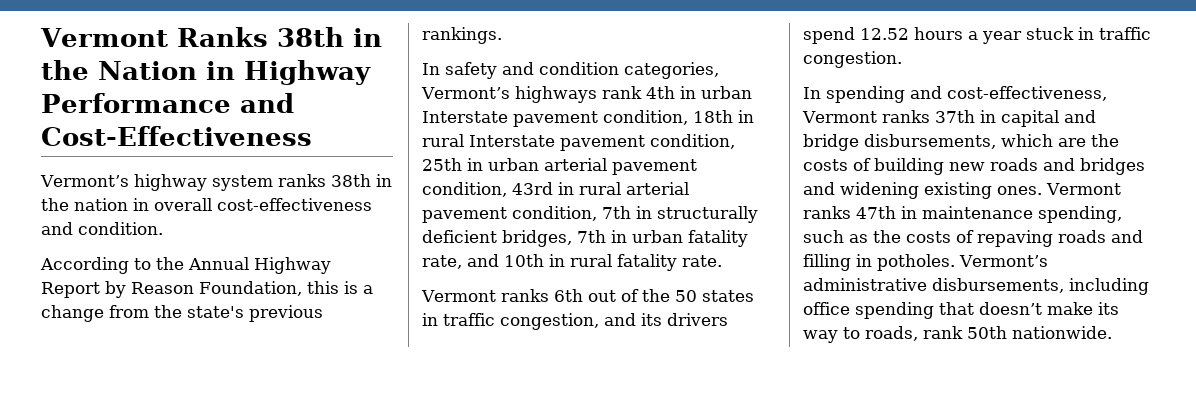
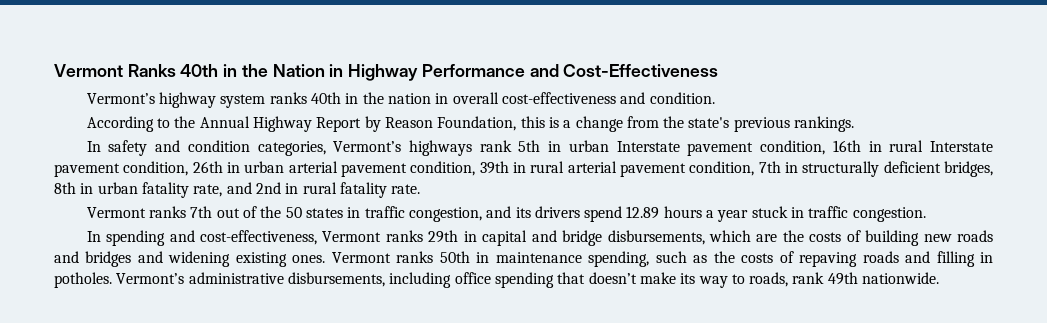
- Vermont Ranks 38th in the Nation in Highway Performance and Cost-Effectiveness
+ Vermont Ranks 40th in the Nation in Highway Performance and Cost-Effectiveness
- Vermont’s highway system ranks 38th in the nation in overall cost-effectiveness and condition.
+ Vermont’s highway system ranks 40th in the nation in overall cost-effectiveness and condition.
- In safety and condition categories, Vermont’s highways rank 4th in urban Interstate pavement condition, 18th in rural Interstate pavement condition, 25th in urban arterial pavement condition, 43rd in rural arterial pavement condition, 7th in structurally deficient bridges, 7th in urban fatality rate, and 10th in rural fatality rate.
+ In safety and condition categories, Vermont’s highways rank 5th in urban Interstate pavement condition, 16th in rural Interstate pavement condition, 26th in urban arterial pavement condition, 39th in rural arterial pavement condition, 7th in structurally deficient bridges, 8th in urban fatality rate, and 2nd in rural fatality rate.
- Vermont ranks 6th out of the 50 states in traffic congestion, and its drivers spend 12.52 hours a year stuck in traffic congestion.
+ Vermont ranks 7th out of the 50 states in traffic congestion, and its drivers spend 12.89 hours a year stuck in traffic congestion.
- In spending and cost-effectiveness, Vermont ranks 37th in capital and bridge disbursements, which are the costs of building new roads and bridges and widening existing ones.
+ In spending and cost-effectiveness, Vermont ranks 29th in capital and bridge disbursements, which are the costs of building new roads and bridges and widening existing ones.
- Vermont ranks 47th in maintenance spending, such as the costs of repaving roads and filling in potholes.
+ Vermont ranks 50th in maintenance spending, such as the costs of repaving roads and filling in potholes.
- Vermont’s administrative disbursements, including office spending that doesn’t make its way to roads, rank 50th nationwide.
+ Vermont’s administrative disbursements, including office spending that doesn’t make its way to roads, rank 49th nationwide.

